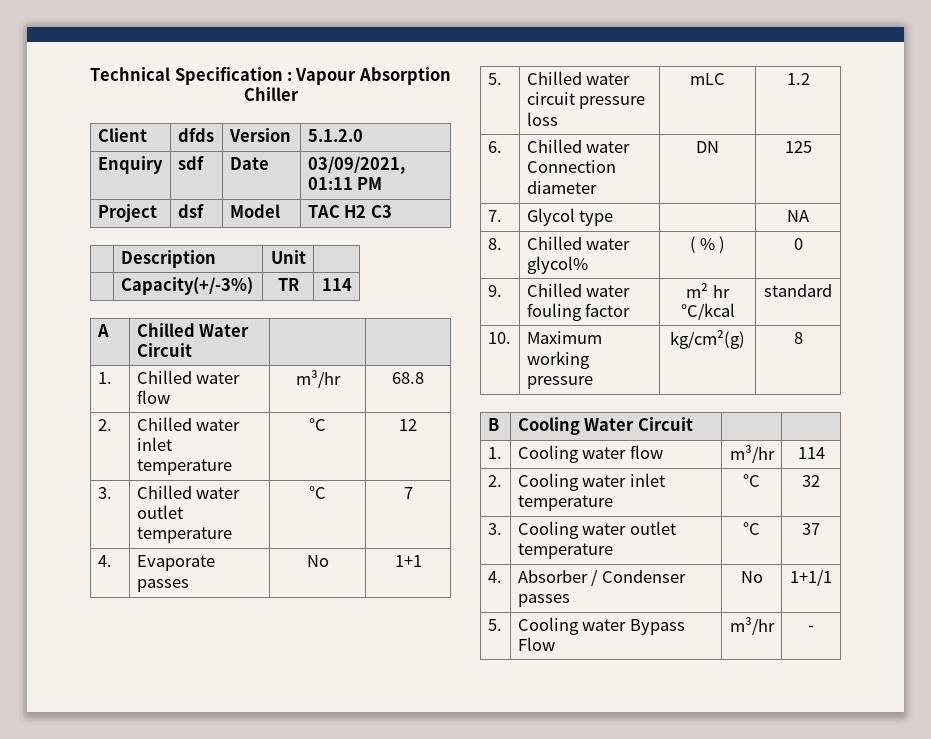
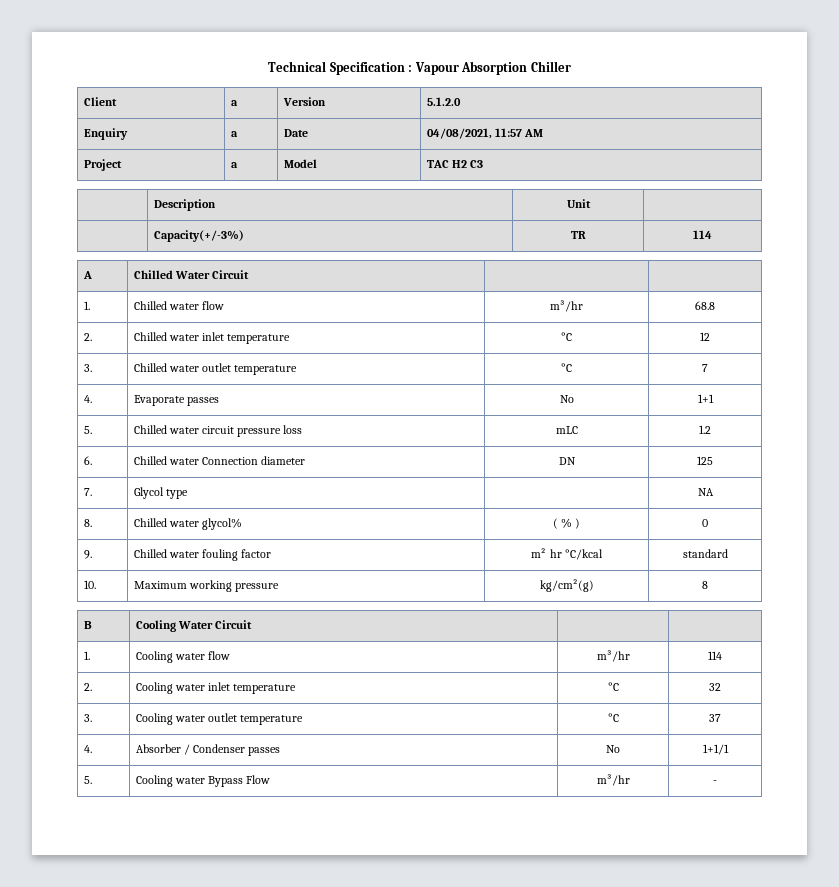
- Client | dfds | Version | 5.1.2.0
+ Client | a | Version | 5.1.2.0
- Enquiry | sdf | Date | 03/09/2021, 01:11 PM
+ Enquiry | a | Date | 04/08/2021, 11:57 AM
- Project | dsf | Model | TAC H2 C3
+ Project | a | Model | TAC H2 C3

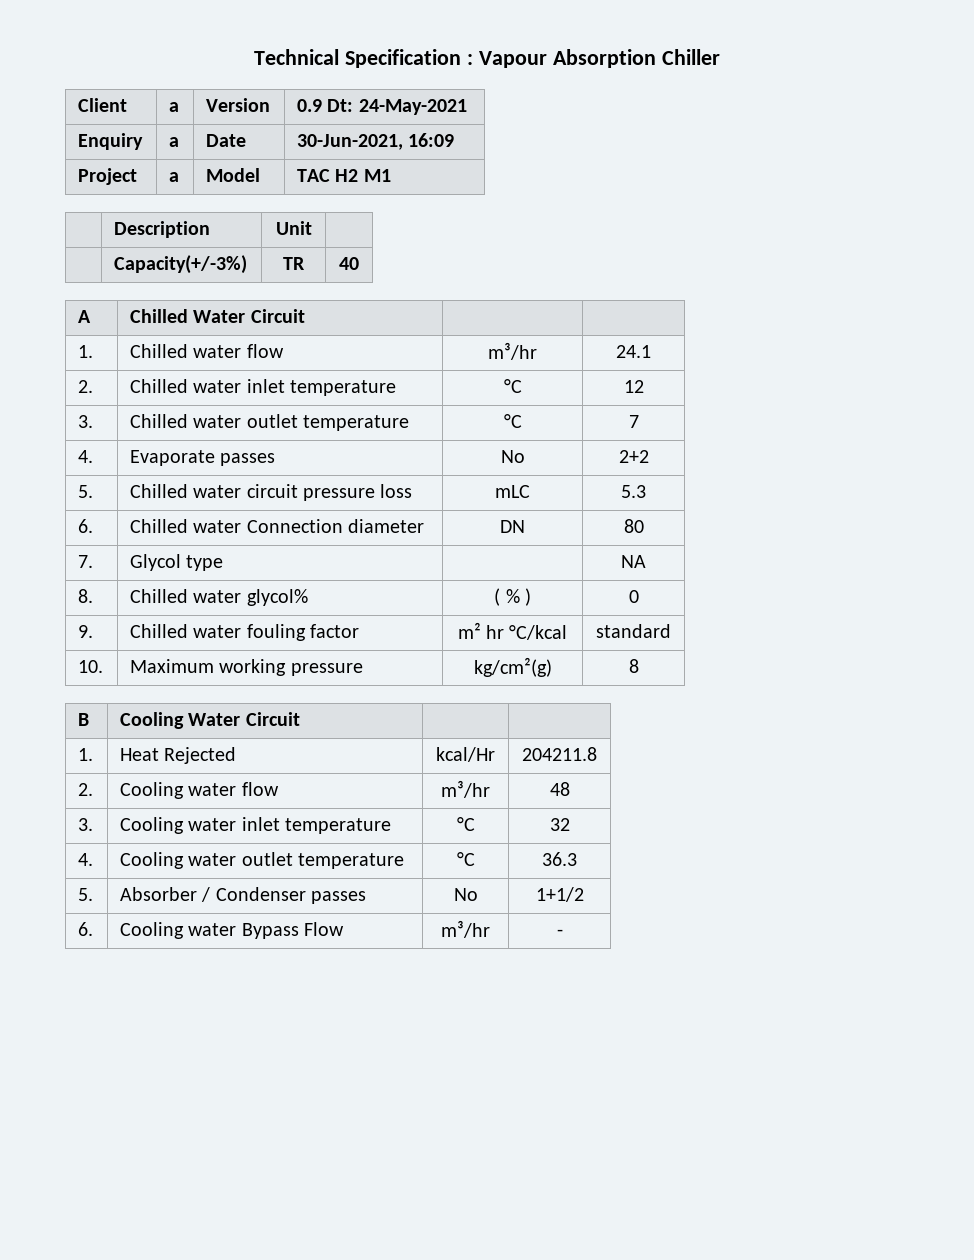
- Client | a | Version | 5.1.2.0
+ Client | a | Version | 0.9 Dt: 24-May-2021
- Enquiry | a | Date | 04/08/2021, 11:57 AM
+ Enquiry | a | Date | 30-Jun-2021, 16:09
- Project | a | Model | TAC H2 C3
+ Project | a | Model | TAC H2 M1
- | Capacity(+/-3%) | TR | 114
+ | Capacity(+/-3%) | TR | 40
- 1. | Chilled water flow | m³/hr | 68.8
+ 1. | Chilled water flow | m³/hr | 24.1
- 4. | Evaporate passes | No | 1+1
+ 4. | Evaporate passes | No | 2+2
- 5. | Chilled water circuit pressure loss | mLC | 1.2
+ 5. | Chilled water circuit pressure loss | mLC | 5.3
- 6. | Chilled water Connection diameter | DN | 125
+ 6. | Chilled water Connection diameter | DN | 80
- 1. | Cooling water flow | m³/hr | 114
- 2. | Cooling water inlet temperature | °C | 32
+ 1. | Heat Rejected | kcal/Hr | 204211.8
+ 2. | Cooling water flow | m³/hr | 48
+ 3. | Cooling water inlet temperature | °C | 32
- 3. | Cooling water outlet temperature | °C | 37
- 4. | Absorber / Condenser passes | No | 1+1/1
- 5. | Cooling water Bypass Flow | m³/hr | -
+ 4. | Cooling water outlet temperature | °C | 36.3
+ 5. | Absorber / Condenser passes | No | 1+1/2
+ 6. | Cooling water Bypass Flow | m³/hr | -

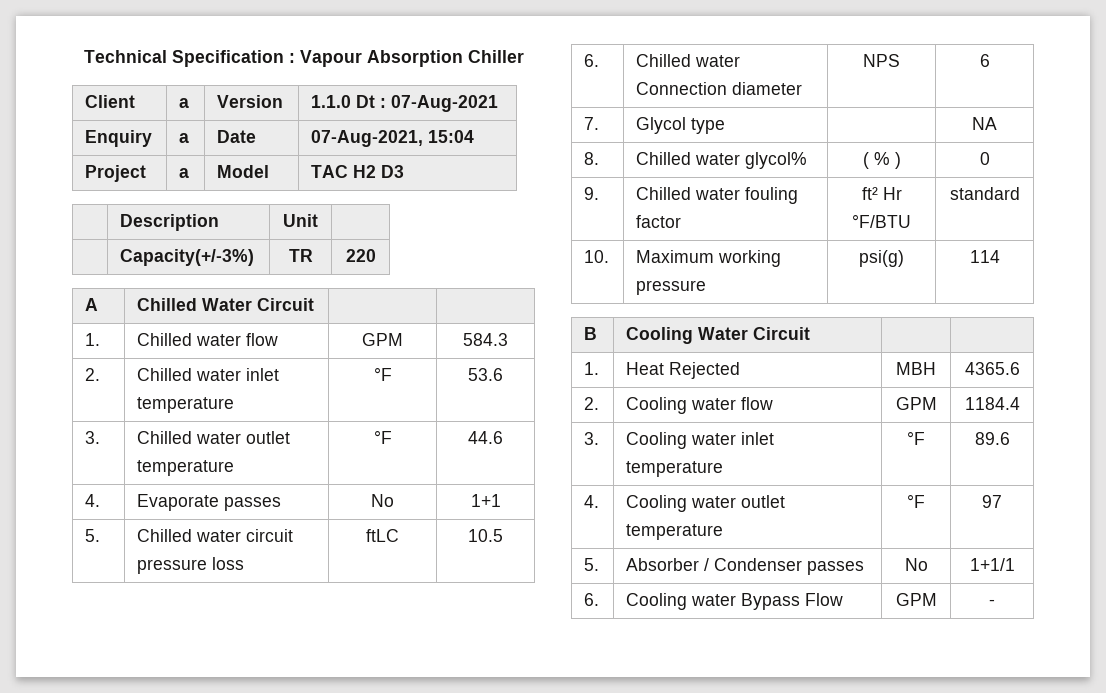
- Client | a | Version | 0.9 Dt: 24-May-2021
+ Client | a | Version | 1.1.0 Dt : 07-Aug-2021
- Enquiry | a | Date | 30-Jun-2021, 16:09
+ Enquiry | a | Date | 07-Aug-2021, 15:04
- Project | a | Model | TAC H2 M1
+ Project | a | Model | TAC H2 D3
- | Capacity(+/-3%) | TR | 40
+ | Capacity(+/-3%) | TR | 220
- 1. | Chilled water flow | m³/hr | 24.1
+ 1. | Chilled water flow | GPM | 584.3
- 2. | Chilled water inlet temperature | °C | 12
+ 2. | Chilled water inlet temperature | °F | 53.6
- 3. | Chilled water outlet temperature | °C | 7
+ 3. | Chilled water outlet temperature | °F | 44.6
- 4. | Evaporate passes | No | 2+2
+ 4. | Evaporate passes | No | 1+1
- 5. | Chilled water circuit pressure loss | mLC | 5.3
+ 5. | Chilled water circuit pressure loss | ftLC | 10.5
- 6. | Chilled water Connection diameter | DN | 80
+ 6. | Chilled water Connection diameter | NPS | 6
- 9. | Chilled water fouling factor | m² hr °C/kcal | standard
+ 9. | Chilled water fouling factor | ft² Hr °F/BTU | standard
- 10. | Maximum working pressure | kg/cm²(g) | 8
+ 10. | Maximum working pressure | psi(g) | 114
- 1. | Heat Rejected | kcal/Hr | 204211.8
+ 1. | Heat Rejected | MBH | 4365.6
- 2. | Cooling water flow | m³/hr | 48
+ 2. | Cooling water flow | GPM | 1184.4
- 3. | Cooling water inlet temperature | °C | 32
+ 3. | Cooling water inlet temperature | °F | 89.6
- 4. | Cooling water outlet temperature | °C | 36.3
+ 4. | Cooling water outlet temperature | °F | 97
- 5. | Absorber / Condenser passes | No | 1+1/2
+ 5. | Absorber / Condenser passes | No | 1+1/1
- 6. | Cooling water Bypass Flow | m³/hr | -
+ 6. | Cooling water Bypass Flow | GPM | -

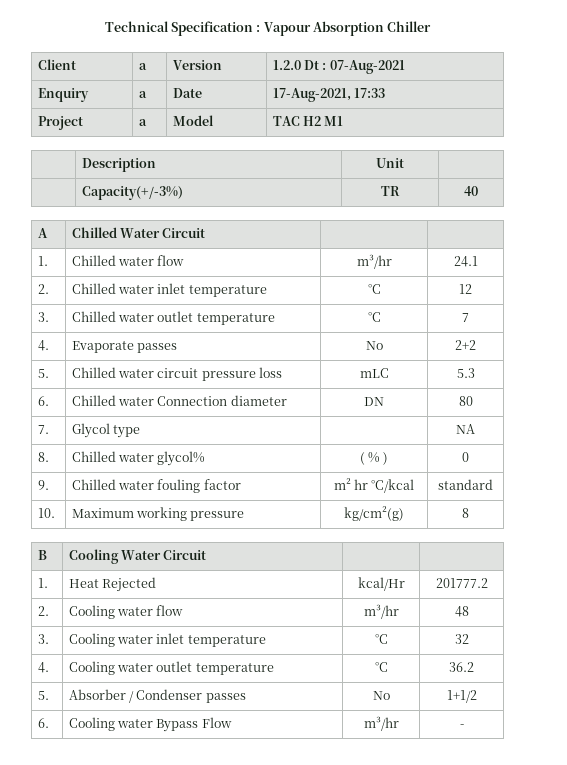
- Client | a | Version | 1.1.0 Dt : 07-Aug-2021
+ Client | a | Version | 1.2.0 Dt : 07-Aug-2021
- Enquiry | a | Date | 07-Aug-2021, 15:04
+ Enquiry | a | Date | 17-Aug-2021, 17:33
- Project | a | Model | TAC H2 D3
+ Project | a | Model | TAC H2 M1
- | Capacity(+/-3%) | TR | 220
+ | Capacity(+/-3%) | TR | 40
- 1. | Chilled water flow | GPM | 584.3
+ 1. | Chilled water flow | m³/hr | 24.1
- 2. | Chilled water inlet temperature | °F | 53.6
+ 2. | Chilled water inlet temperature | °C | 12
- 3. | Chilled water outlet temperature | °F | 44.6
+ 3. | Chilled water outlet temperature | °C | 7
- 4. | Evaporate passes | No | 1+1
+ 4. | Evaporate passes | No | 2+2
- 5. | Chilled water circuit pressure loss | ftLC | 10.5
+ 5. | Chilled water circuit pressure loss | mLC | 5.3
- 6. | Chilled water Connection diameter | NPS | 6
+ 6. | Chilled water Connection diameter | DN | 80
- 9. | Chilled water fouling factor | ft² Hr °F/BTU | standard
+ 9. | Chilled water fouling factor | m² hr °C/kcal | standard
- 10. | Maximum working pressure | psi(g) | 114
+ 10. | Maximum working pressure | kg/cm²(g) | 8
- 1. | Heat Rejected | MBH | 4365.6
+ 1. | Heat Rejected | kcal/Hr | 201777.2
- 2. | Cooling water flow | GPM | 1184.4
+ 2. | Cooling water flow | m³/hr | 48
- 3. | Cooling water inlet temperature | °F | 89.6
+ 3. | Cooling water inlet temperature | °C | 32
- 4. | Cooling water outlet temperature | °F | 97
+ 4. | Cooling water outlet temperature | °C | 36.2
- 5. | Absorber / Condenser passes | No | 1+1/1
+ 5. | Absorber / Condenser passes | No | 1+1/2
- 6. | Cooling water Bypass Flow | GPM | -
+ 6. | Cooling water Bypass Flow | m³/hr | -

